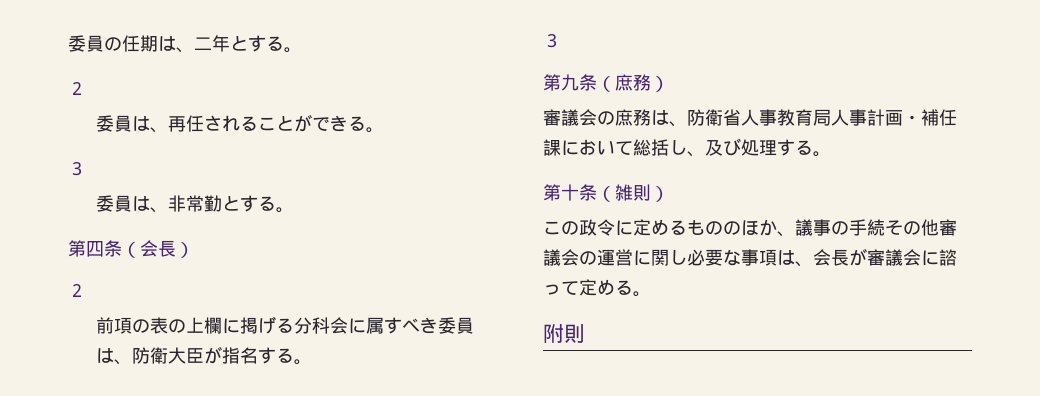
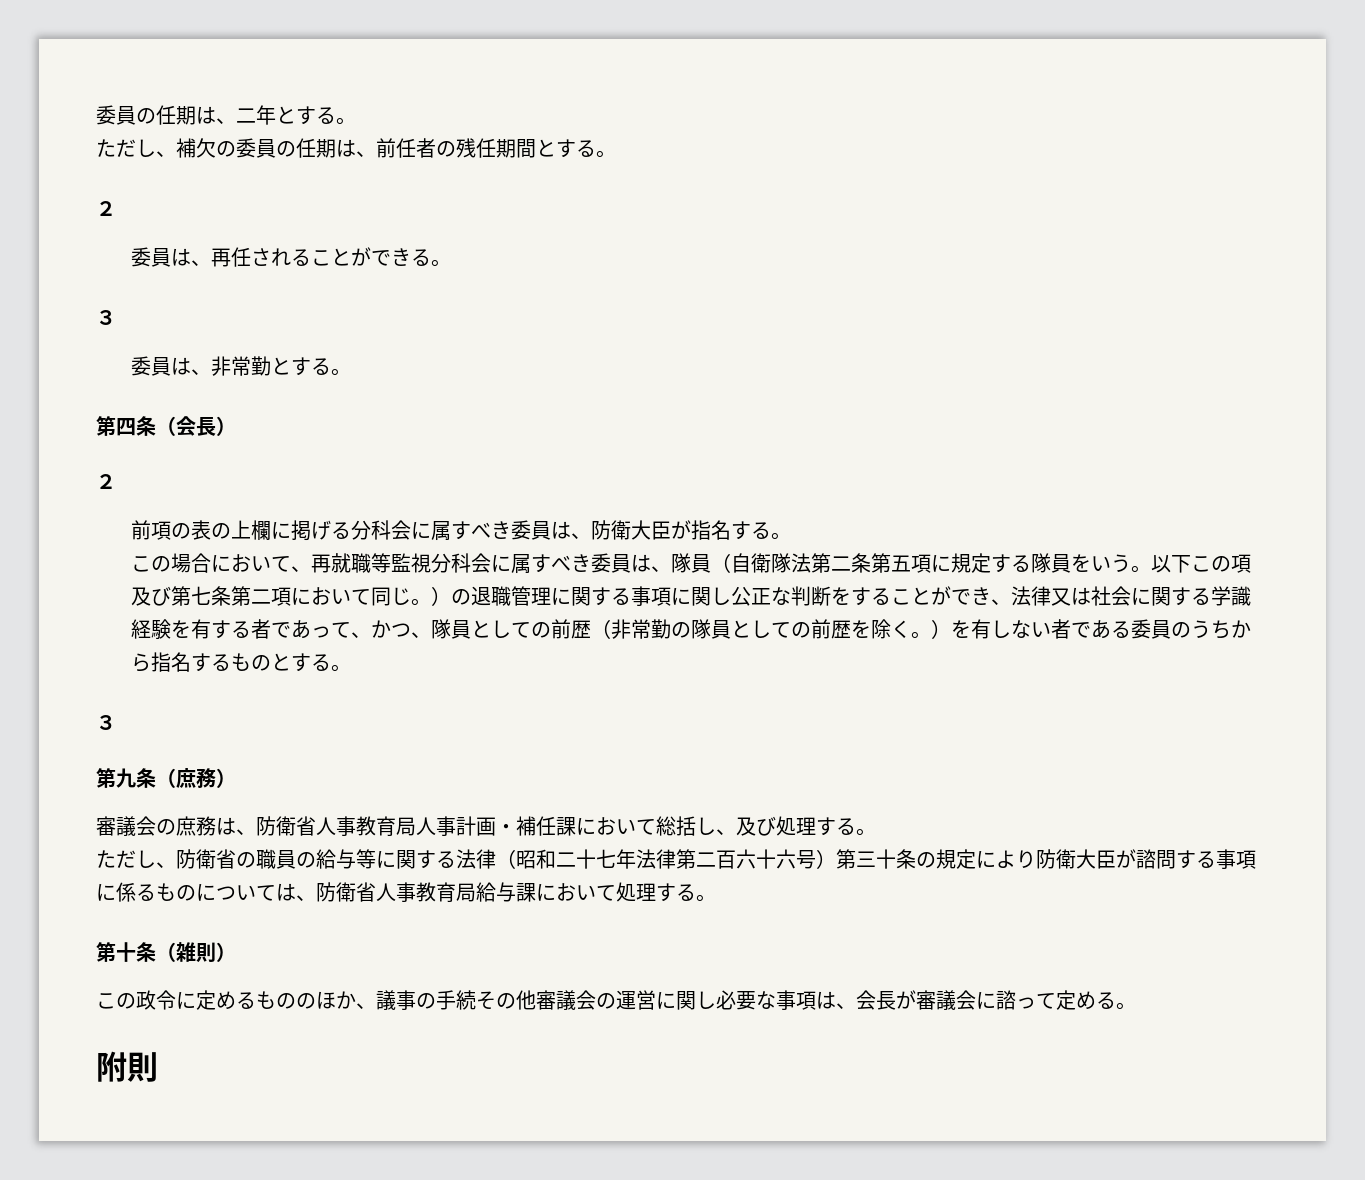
+ ただし、補欠の委員の任期は、前任者の残任期間とする。
+ この場合において、再就職等監視分科会に属すべき委員は、隊員（自衛隊法第二条第五項に規定する隊員をいう。以下この項及び第七条第二項において同じ。）の退職管理に関する事項に関し公正な判断をすることができ、法律又は社会に関する学識経験を有する者であって、かつ、隊員としての前歴（非常勤の隊員としての前歴を除く。）を有しない者である委員のうちから指名するものとする。
+ ただし、防衛省の職員の給与等に関する法律（昭和二十七年法律第二百六十六号）第三十条の規定により防衛大臣が諮問する事項に係るものについては、防衛省人事教育局給与課において処理する。

